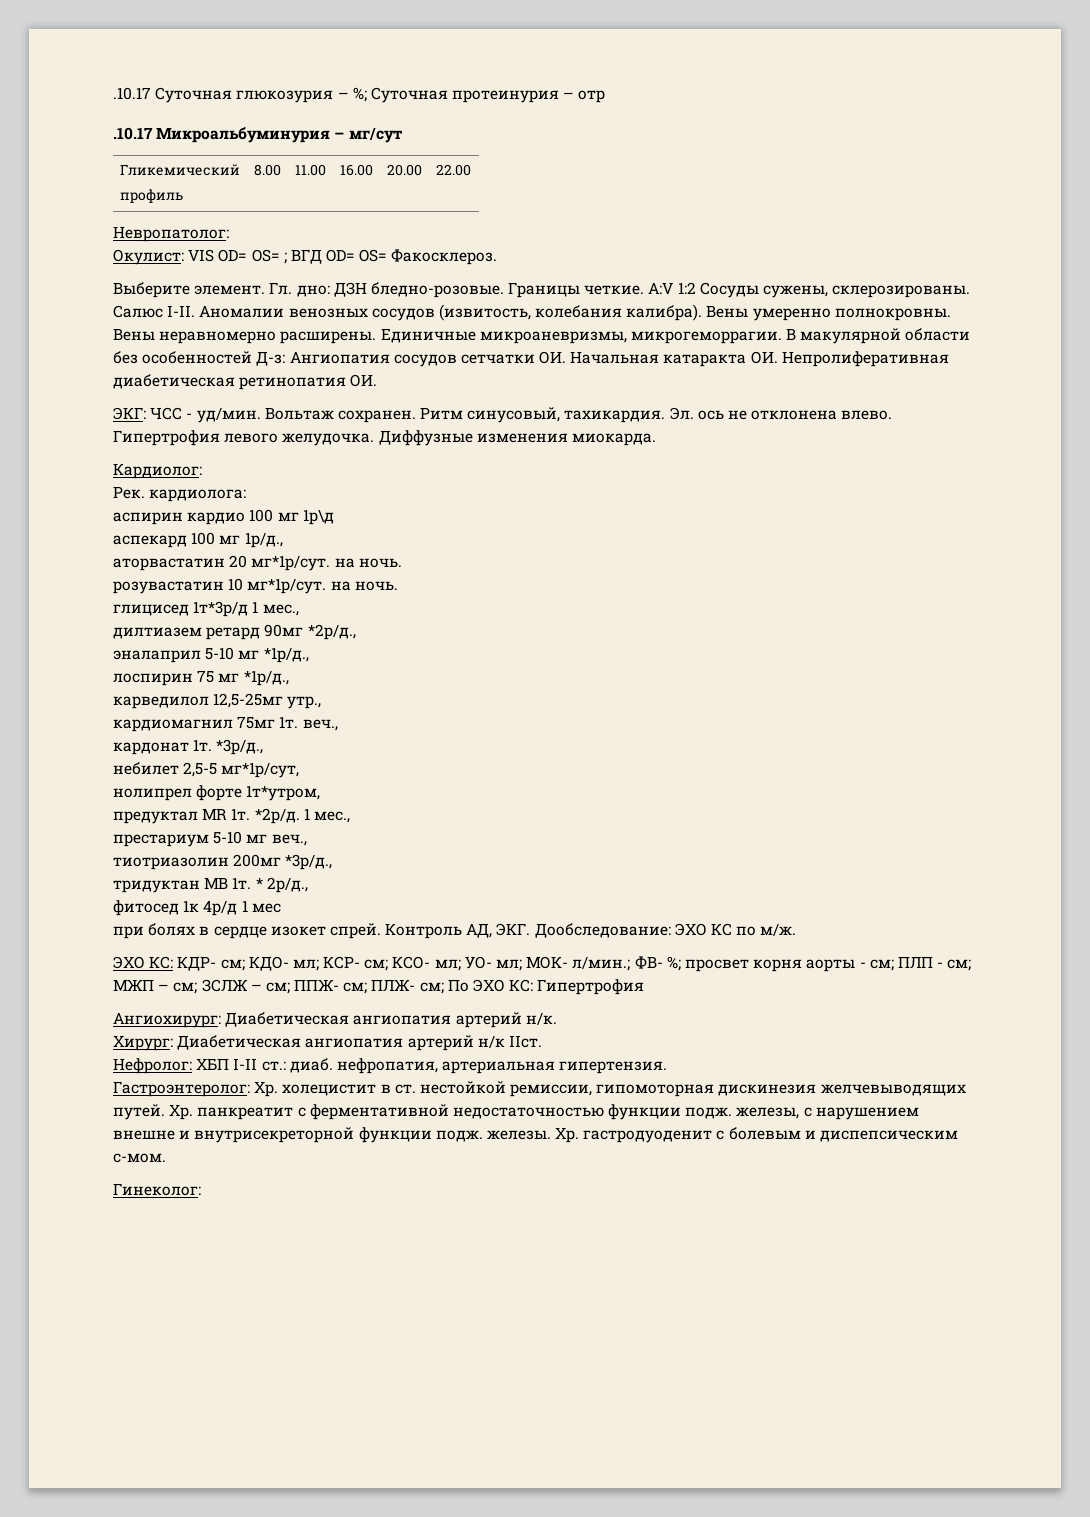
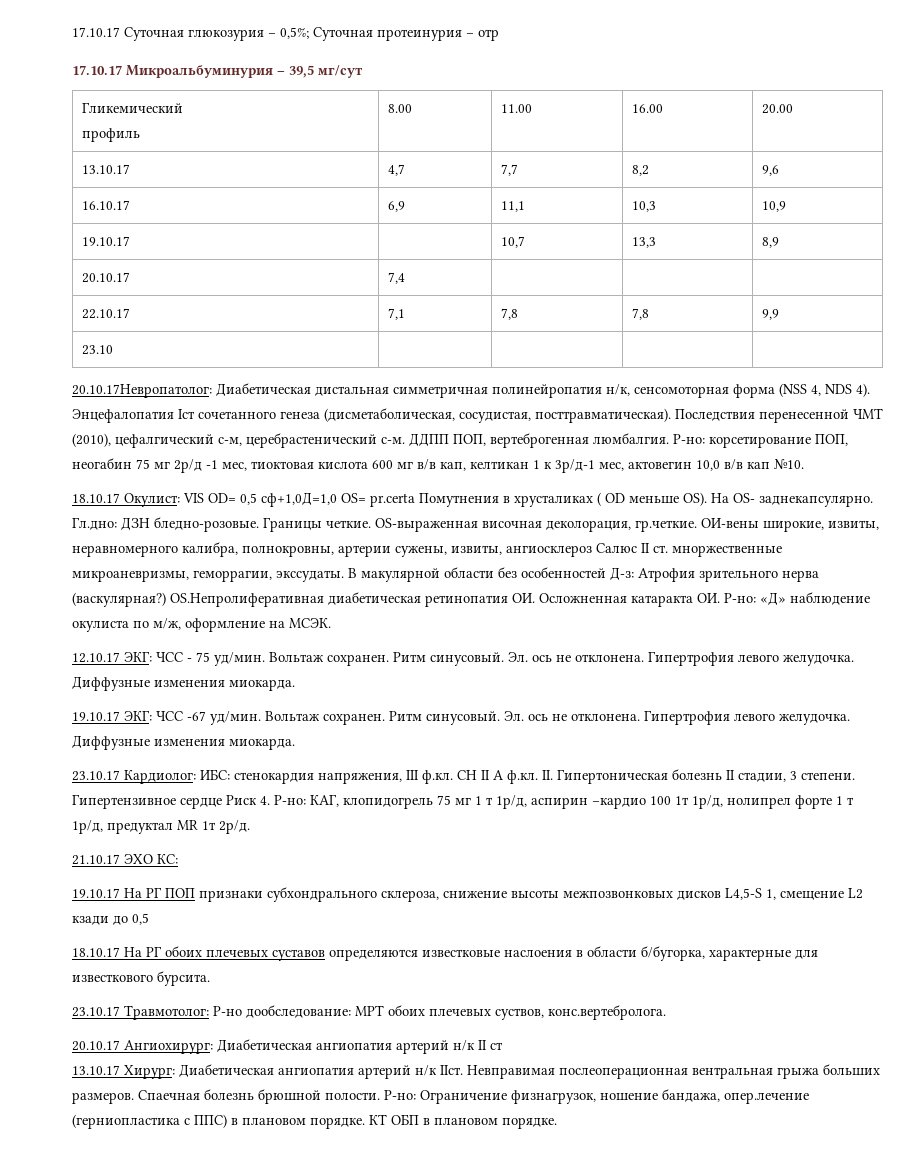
- .10.17 Суточная глюкозурия – %; Суточная протеинурия – отр
+ 17.10.17 Суточная глюкозурия – 0,5%; Суточная протеинурия – отр
- .10.17 Микроальбуминурия – мг/сут
+ 17.10.17 Микроальбуминурия – 39,5 мг/сут
  Гликемический
- профиль | 8.00 | 11.00 | 16.00 | 20.00 | 22.00
- Невропатолог:
- Окулист: VIS OD= OS= ; ВГД OD= OS= Факосклероз.
- Выберите элемент. Гл. дно: ДЗН бледно-розовые. Границы четкие. А:V 1:2 Сосуды сужены, склерозированы. Салюс I-II. Аномалии венозных сосудов (извитость, колебания калибра). Вены умеренно полнокровны. Вены неравномерно расширены. Единичные микроаневризмы, микрогеморрагии.
+ профиль | 8.00 | 11.00 | 16.00 | 20.00
+ 13.10.17 | 4,7 | 7,7 | 8,2 | 9,6
+ 16.10.17 | 6,9 | 11,1 | 10,3 | 10,9
+ 19.10.17 | | 10,7 | 13,3 | 8,9
+ 20.10.17 | 7,4 | | |
+ 22.10.17 | 7,1 | 7,8 | 7,8 | 9,9
+ 23.10 | | | |
+ 20.10.17Невропатолог: Диабетическая дистальная симметричная полинейропатия н/к, сенсомоторная форма (NSS 4, NDS 4). Энцефалопатия Iст сочетанного генеза (дисметаболическая, сосудистая, посттравматическая). Последствия перенесенной ЧМТ (2010), цефалгический с-м, церебрастенический с-м. ДДПП ПОП, вертеброгенная люмбалгия. Р-но: корсетирование ПОП, неогабин 75 мг 2р/д -1 мес, тиоктовая кислота 600 мг в/в кап, келтикан 1 к 3р/д-1 мес, актовегин 10,0 в/в кап №10.
+ 18.10.17 Окулист: VIS OD= 0,5 сф+1,0Д=1,0 OS= pr.certa Помутнения в хрусталиках ( OD меньше OS). На OS- заднекапсулярно. Гл.дно: ДЗН бледно-розовые. Границы четкие. OS-выраженная височная деколорация, гр.четкие. ОИ-вены широкие, извиты, неравномерного калибра, полнокровны, артерии сужены, извиты, ангиосклероз Салюс II ст. мноржественные микроаневризмы, геморрагии, экссудаты.
- В макулярной области без особенностей Д-з: Ангиопатия сосудов сетчатки ОИ. Начальная катаракта ОИ. Непролиферативная диабетическая ретинопатия ОИ.
- ЭКГ: ЧСС - уд/мин. Вольтаж сохранен. Ритм синусовый, тахикардия. Эл. ось не отклонена влево. Гипертрофия левого желудочка. Диффузные изменения миокарда.
- Кардиолог:
- Рек. кардиолога:
- аспирин кардио 100 мг 1р\д
- аспекард 100 мг 1р/д.,
- аторвастатин 20 мг*1р/сут. на ночь.
- розувастатин 10 мг*1р/сут. на ночь.
- глицисед 1т*3р/д 1 мес.,
- дилтиазем ретард 90мг *2р/д.,
- эналаприл 5-10 мг *1р/д.,
- лоспирин 75 мг *1р/д.,
- карведилол 12,5-25мг утр.,
- кардиомагнил 75мг 1т. веч.,
- кардонат 1т. *3р/д.,
- небилет 2,5-5 мг*1р/сут,
- нолипрел форте 1т*утром,
- предуктал МR 1т. *2р/д. 1 мес.,
- престариум 5-10 мг веч.,
- тиотриазолин 200мг *3р/д.,
- тридуктан МВ 1т. * 2р/д.,
- фитосед 1к 4р/д 1 мес
- при болях в сердце изокет спрей. Контроль АД, ЭКГ. Дообследование: ЭХО КС по м/ж.
- ЭХО КС: КДР- см; КДО- мл; КСР- см; КСО- мл; УО- мл; МОК- л/мин.; ФВ- %; просвет корня аорты - см; ПЛП - см; МЖП – см; ЗСЛЖ – см; ППЖ- см; ПЛЖ- см; По ЭХО КС: Гипертрофия
- Ангиохирург: Диабетическая ангиопатия артерий н/к.
- Хирург: Диабетическая ангиопатия артерий н/к IIcт.
- Нефролог: ХБП I-II ст.: диаб. нефропатия, артериальная гипертензия.
- Гастроэнтеролог: Хр. холецистит в ст. нестойкой ремиссии, гипомоторная дискинезия желчевыводящих путей. Хр. панкреатит с ферментативной недостаточностью функции подж. железы, с нарушением внешне и внутрисекреторной функции подж. железы. Хр. гастродуоденит с болевым и диспепсическим с-мом.
- Гинеколог:
+ В макулярной области без особенностей Д-з: Атрофия зрительного нерва (васкулярная?) OS.Непролиферативная диабетическая ретинопатия ОИ. Осложненная катаракта ОИ. Р-но: «Д» наблюдение окулиста по м/ж, оформление на МСЭК.
+ 12.10.17 ЭКГ: ЧСС - 75 уд/мин. Вольтаж сохранен. Ритм синусовый. Эл. ось не отклонена. Гипертрофия левого желудочка. Диффузные изменения миокарда.
+ 19.10.17 ЭКГ: ЧСС -67 уд/мин. Вольтаж сохранен. Ритм синусовый. Эл. ось не отклонена. Гипертрофия левого желудочка. Диффузные изменения миокарда.
+ 23.10.17 Кардиолог: ИБС: стенокардия напряжения, III ф.кл. СН II А ф.кл. II. Гипертоническая болезнь II стадии, 3 степени. Гипертензивное сердце Риск 4. Р-но: КАГ, клопидогрель 75 мг 1 т 1р/д, аспирин –кардио 100 1т 1р/д, нолипрел форте 1 т 1р/д, предуктал MR 1т 2р/д.
+ 21.10.17 ЭХО КС:
+ 19.10.17 На РГ ПОП признаки субхондрального склероза, снижение высоты межпозвонковых дисков L4,5-S 1, смещение L2 кзади до 0,5
+ 18.10.17 На РГ обоих плечевых суставов определяются известковые наслоения в области б/бугорка, характерные для известкового бурсита.
+ 23.10.17 Травмотолог: Р-но дообследование: МРТ обоих плечевых суствов, конс.вертебролога.
+ 20.10.17 Ангиохирург: Диабетическая ангиопатия артерий н/к II ст
+ 13.10.17 Хирург: Диабетическая ангиопатия артерий н/к IIcт. Невправимая послеоперационная вентральная грыжа больших размеров. Спаечная болезнь брюшной полости. Р-но: Ограничение физнагрузок, ношение бандажа, опер.лечение (герниопластика с ППС) в плановом порядке. КТ ОБП в плановом порядке.

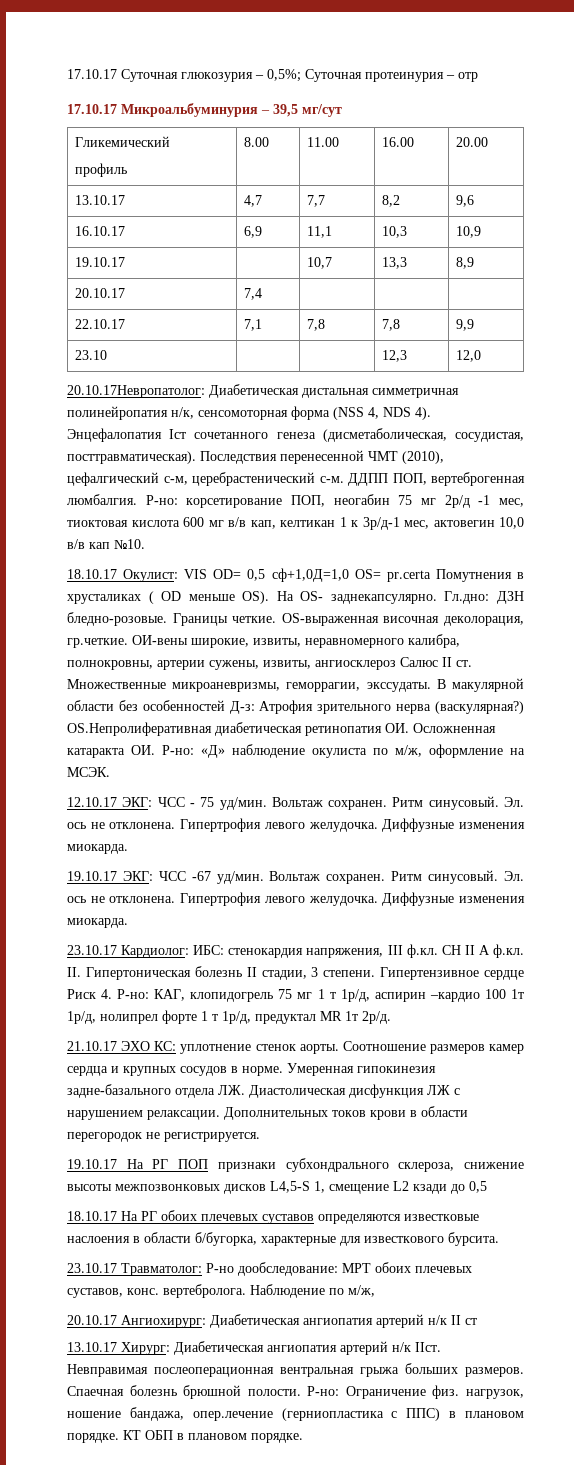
- 23.10 | | | |
+ 23.10 | | | 12,3 | 12,0
- OS-выраженная височная деколорация, гр.четкие. ОИ-вены широкие, извиты, неравномерного калибра, полнокровны, артерии сужены, извиты, ангиосклероз Салюс II ст. мноржественные микроаневризмы, геморрагии, экссудаты.
+ OS-выраженная височная деколорация, гр.четкие. ОИ-вены широкие, извиты, неравномерного калибра, полнокровны, артерии сужены, извиты, ангиосклероз Салюс II ст. Множественные микроаневризмы, геморрагии, экссудаты.
- 21.10.17 ЭХО КС:
+ 21.10.17 ЭХО КС: уплотнение стенок аорты. Соотношение размеров камер сердца и крупных сосудов в норме. Умеренная гипокинезия задне-базального отдела ЛЖ. Диастолическая дисфункция ЛЖ с нарушением релаксации. Дополнительных токов крови в области перегородок не регистрируется.
- 23.10.17 Травмотолог: Р-но дообследование: МРТ обоих плечевых суствов, конс.вертебролога.
+ 23.10.17 Травматолог: Р-но дообследование: МРТ обоих плечевых суставов, конс. вертебролога. Наблюдение по м/ж,
- Р-но: Ограничение физнагрузок, ношение бандажа, опер.лечение (герниопластика с ППС) в плановом порядке.
+ Р-но: Ограничение физ. нагрузок, ношение бандажа, опер.лечение (герниопластика с ППС) в плановом порядке.

